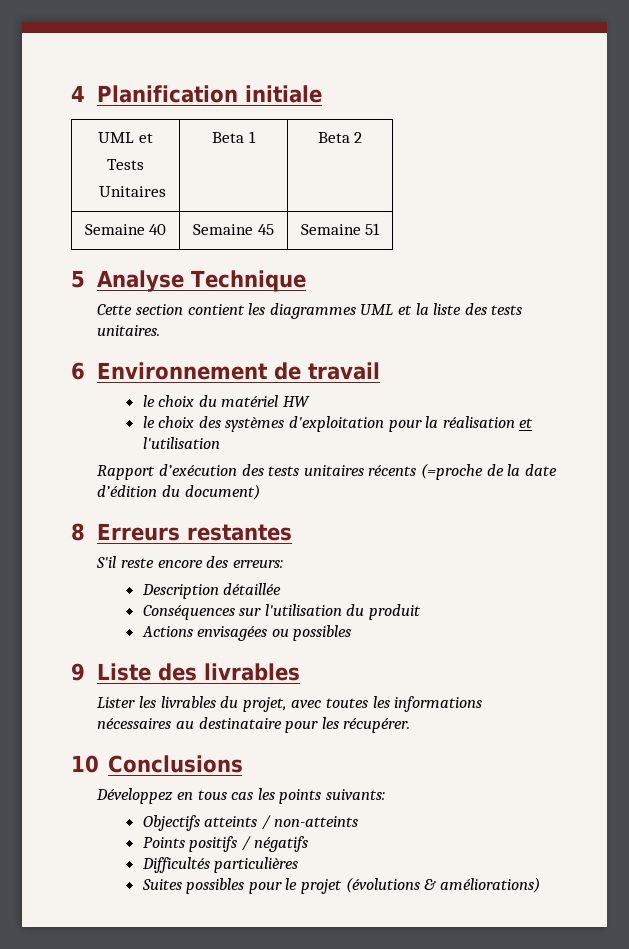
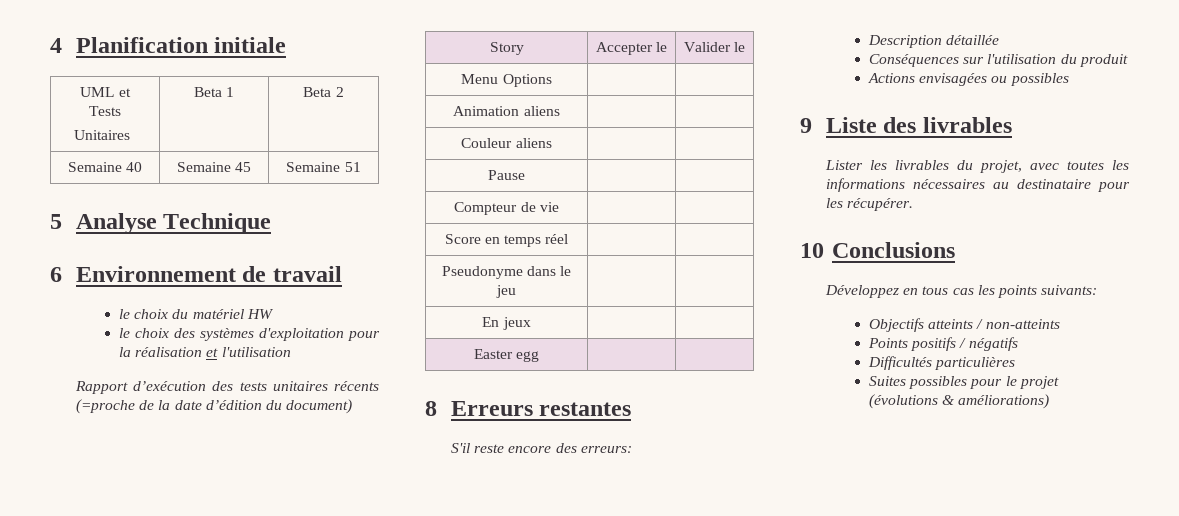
- Cette section contient les diagrammes UML et la liste des tests unitaires.
+ Story | Accepter le | Valider le
+ Menu Options | |
+ Animation aliens | |
+ Couleur aliens | |
+ Pause | |
+ Compteur de vie | |
+ Score en temps réel | |
+ Pseudonyme dans le jeu | |
+ En jeux | |
+ Easter egg | |

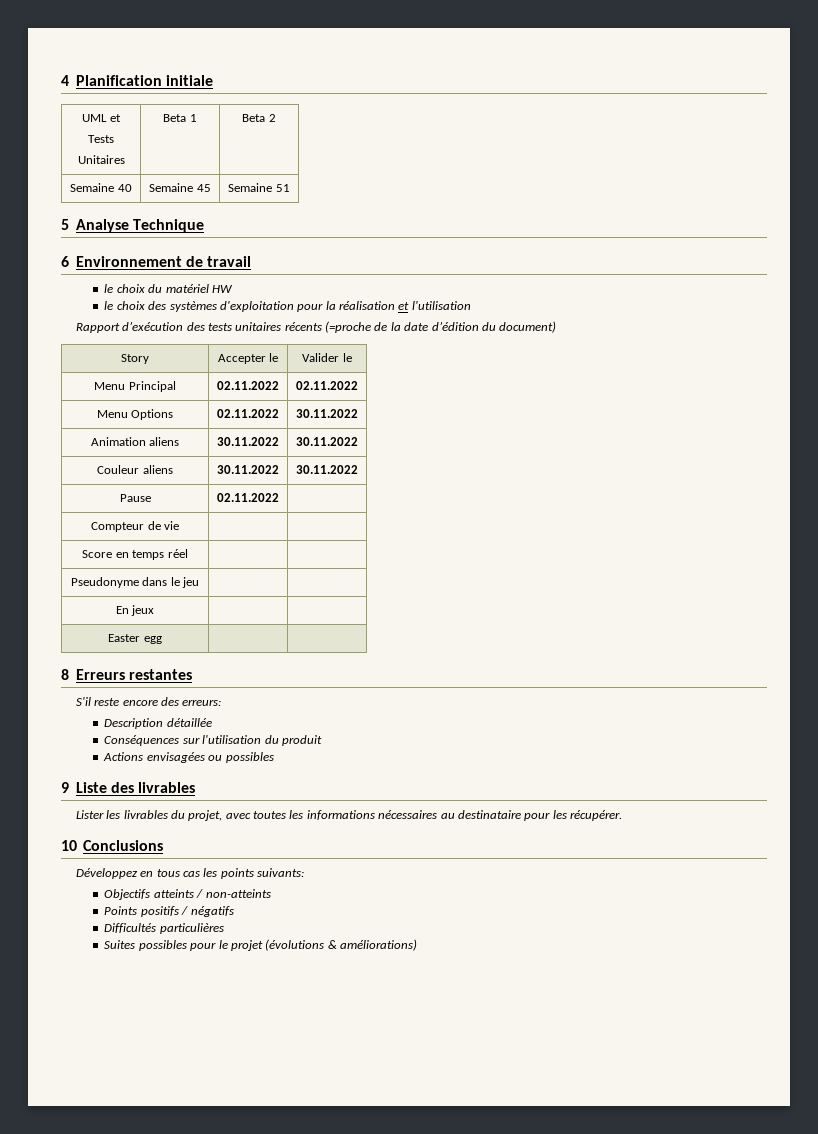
+ Menu Principal | 02.11.2022 | 02.11.2022
- Menu Options | |
+ Menu Options | 02.11.2022 | 30.11.2022
- Animation aliens | |
+ Animation aliens | 30.11.2022 | 30.11.2022
- Couleur aliens | |
+ Couleur aliens | 30.11.2022 | 30.11.2022
- Pause | |
+ Pause | 02.11.2022 |

